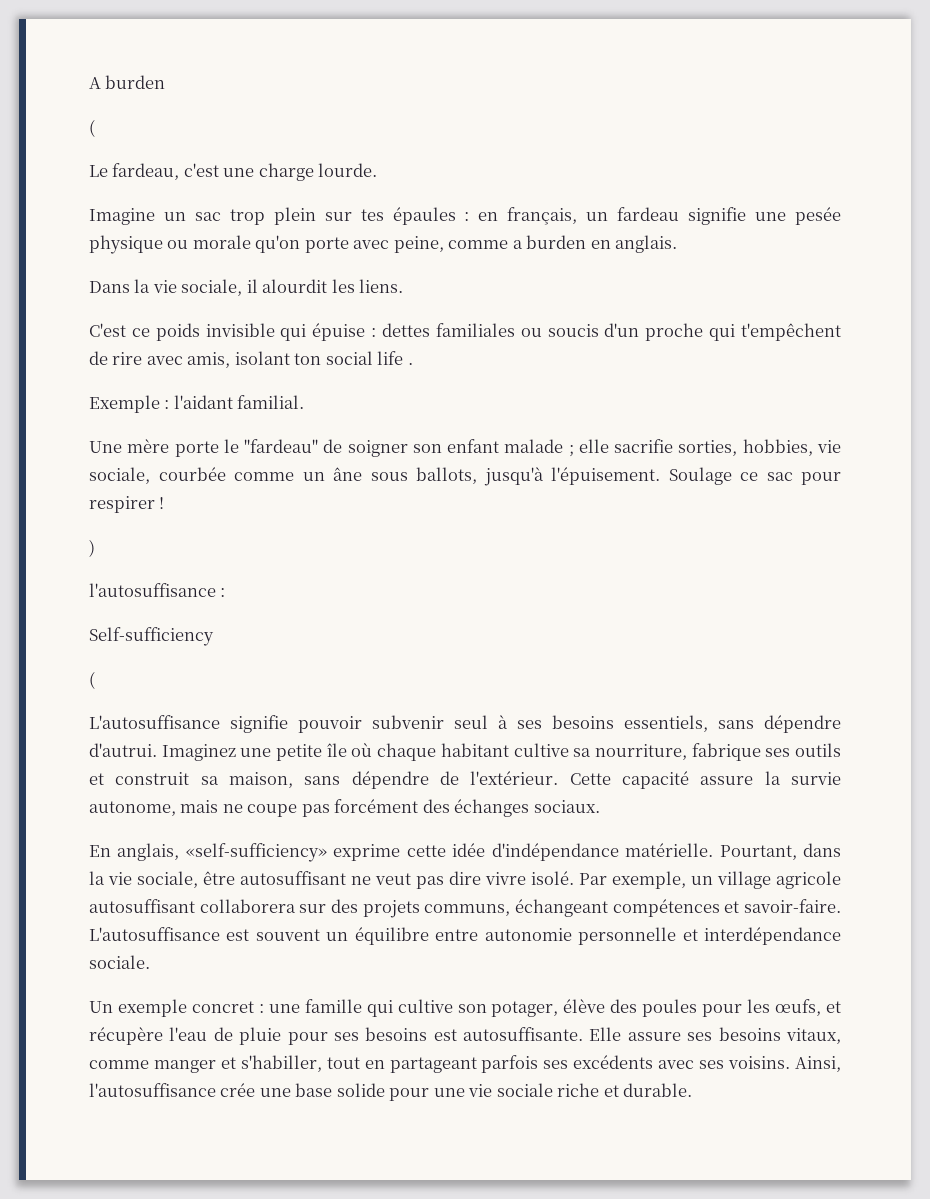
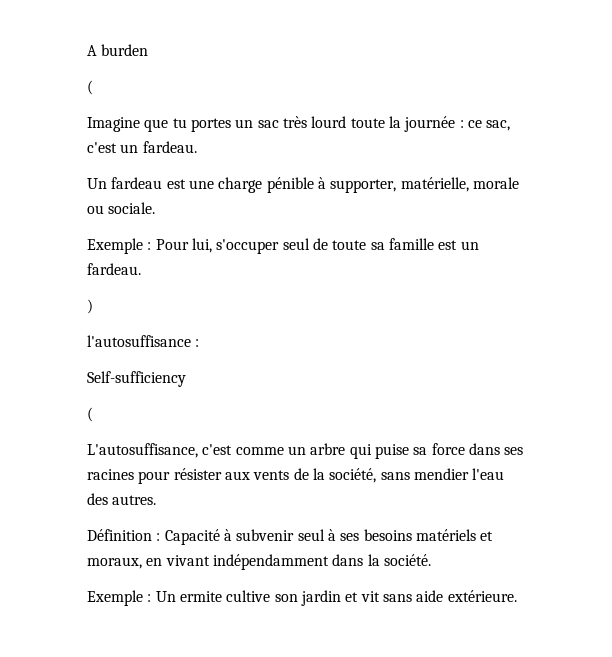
- Le fardeau, c'est une charge lourde.
- Imagine un sac trop plein sur tes épaules : en français, un fardeau signifie une pesée physique ou morale qu'on porte avec peine, comme a burden en anglais.
- Dans la vie sociale, il alourdit les liens.
- C'est ce poids invisible qui épuise : dettes familiales ou soucis d'un proche qui t'empêchent de rire avec amis, isolant ton social life .
- Exemple : l'aidant familial.
- Une mère porte le "fardeau" de soigner son enfant malade ; elle sacrifie sorties, hobbies, vie sociale, courbée comme un âne sous ballots, jusqu'à l'épuisement. Soulage ce sac pour respirer !
+ Imagine que tu portes un sac très lourd toute la journée : ce sac, c'est un fardeau.
+ Un fardeau est une charge pénible à supporter, matérielle, morale ou sociale.
+ Exemple : Pour lui, s'occuper seul de toute sa famille est un fardeau.
- L'autosuffisance signifie pouvoir subvenir seul à ses besoins essentiels, sans dépendre d'autrui. Imaginez une petite île où chaque habitant cultive sa nourriture, fabrique ses outils et construit sa maison, sans dépendre de l'extérieur. Cette capacité assure la survie autonome, mais ne coupe pas forcément des échanges sociaux.
- En anglais, «self-sufficiency» exprime cette idée d'indépendance matérielle. Pourtant, dans la vie sociale, être autosuffisant ne veut pas dire vivre isolé. Par exemple, un village agricole autosuffisant collaborera sur des projets communs, échangeant compétences et savoir-faire. L'autosuffisance est souvent un équilibre entre autonomie personnelle et interdépendance sociale.
- Un exemple concret : une famille qui cultive son potager, élève des poules pour les œufs, et récupère l'eau de pluie pour ses besoins est autosuffisante. Elle assure ses besoins vitaux, comme manger et s'habiller, tout en partageant parfois ses excédents avec ses voisins. Ainsi, l'autosuffisance crée une base solide pour une vie sociale riche et durable.
+ L'autosuffisance, c'est comme un arbre qui puise sa force dans ses racines pour résister aux vents de la société, sans mendier l'eau des autres.
+ Définition : Capacité à subvenir seul à ses besoins matériels et moraux, en vivant indépendamment dans la société.
+ Exemple : Un ermite cultive son jardin et vit sans aide extérieure.

